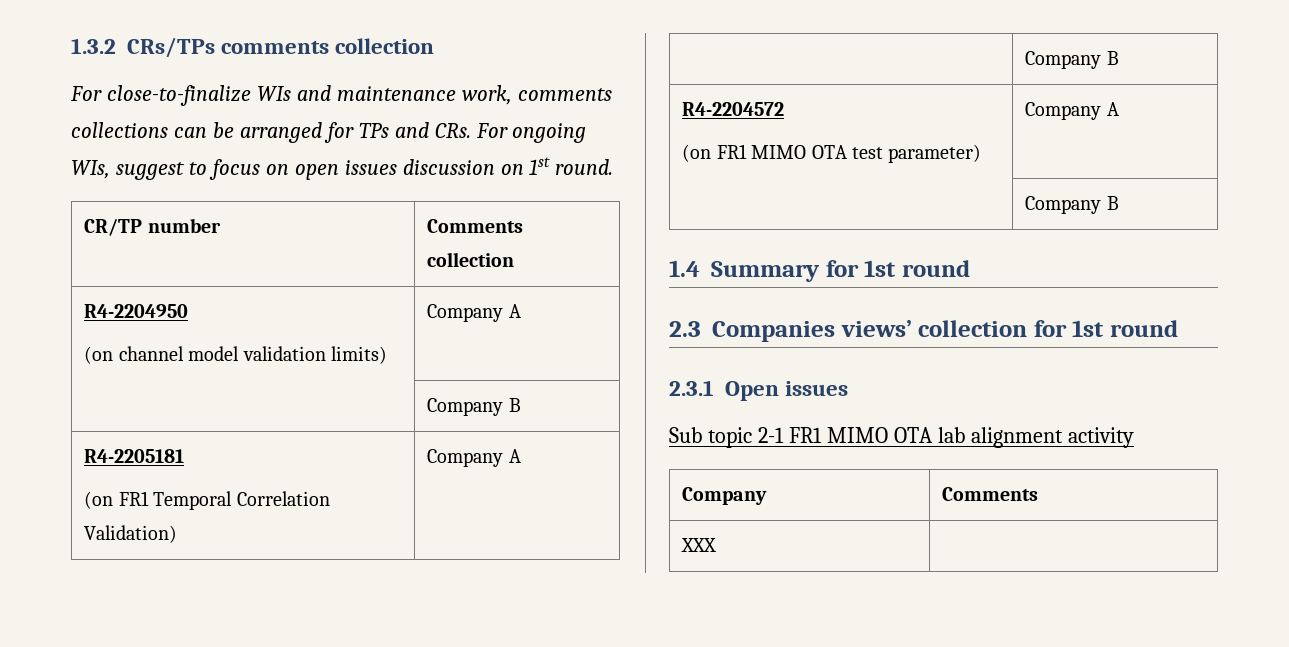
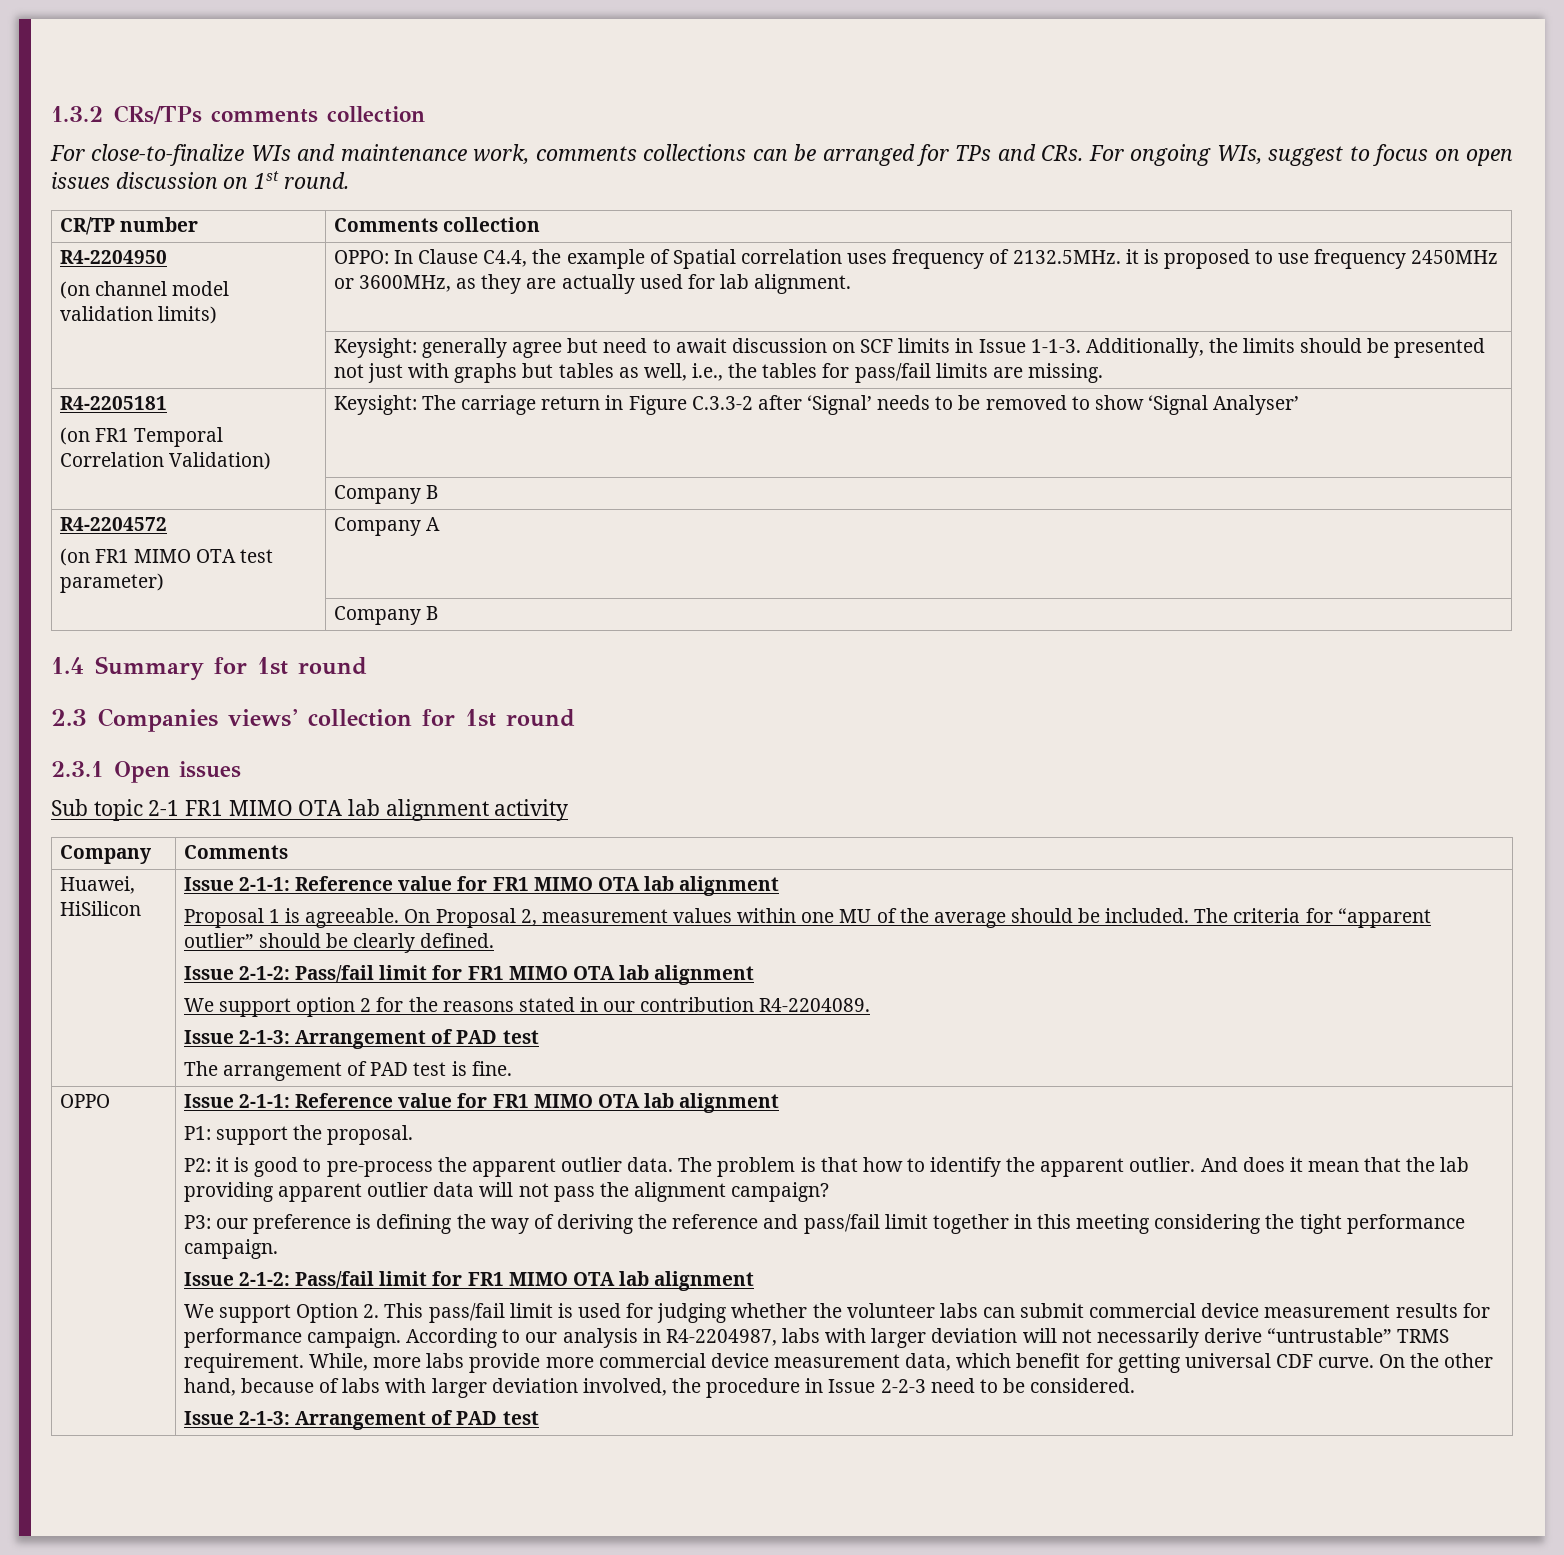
  R4-2204950
- (on channel model validation limits) | Company A
- | Company B
+ (on channel model validation limits) | OPPO: In Clause C4.4, the example of Spatial correlation uses frequency of 2132.5MHz. it is proposed to use frequency 2450MHz or 3600MHz, as they are actually used for lab alignment.
+ | Keysight: generally agree but need to await discussion on SCF limits in Issue 1-1-3. Additionally, the limits should be presented not just with graphs but tables as well, i.e., the tables for pass/fail limits are missing.
  R4-2205181
- (on FR1 Temporal Correlation Validation) | Company A
+ (on FR1 Temporal Correlation Validation) | Keysight: The carriage return in Figure C.3.3-2 after ‘Signal’ needs to be removed to show ‘Signal Analyser’
- XXX
+ Huawei, HiSilicon | Issue 2-1-1: Reference value for FR1 MIMO OTA lab alignment
+ Proposal 1 is agreeable. On Proposal 2, measurement values within one MU of the average should be included. The criteria for “apparent outlier” should be clearly defined.
+ Issue 2-1-2: Pass/fail limit for FR1 MIMO OTA lab alignment
+ We support option 2 for the reasons stated in our contribution R4-2204089.
+ Issue 2-1-3: Arrangement of PAD test
+ The arrangement of PAD test is fine.
+ OPPO | Issue 2-1-1: Reference value for FR1 MIMO OTA lab alignment
+ P1: support the proposal.
+ P2: it is good to pre-process the apparent outlier data. The problem is that how to identify the apparent outlier. And does it mean that the lab providing apparent outlier data will not pass the alignment campaign?
+ P3: our preference is defining the way of deriving the reference and pass/fail limit together in this meeting considering the tight performance campaign.
+ Issue 2-1-2: Pass/fail limit for FR1 MIMO OTA lab alignment
+ We support Option 2. This pass/fail limit is used for judging whether the volunteer labs can submit commercial device measurement results for performance campaign. According to our analysis in R4-2204987, labs with larger deviation will not necessarily derive “untrustable” TRMS requirement. While, more labs provide more commercial device measurement data, which benefit for getting universal CDF curve. On the other hand, because of labs with larger deviation involved, the procedure in Issue 2-2-3 need to be considered.
+ Issue 2-1-3: Arrangement of PAD test

